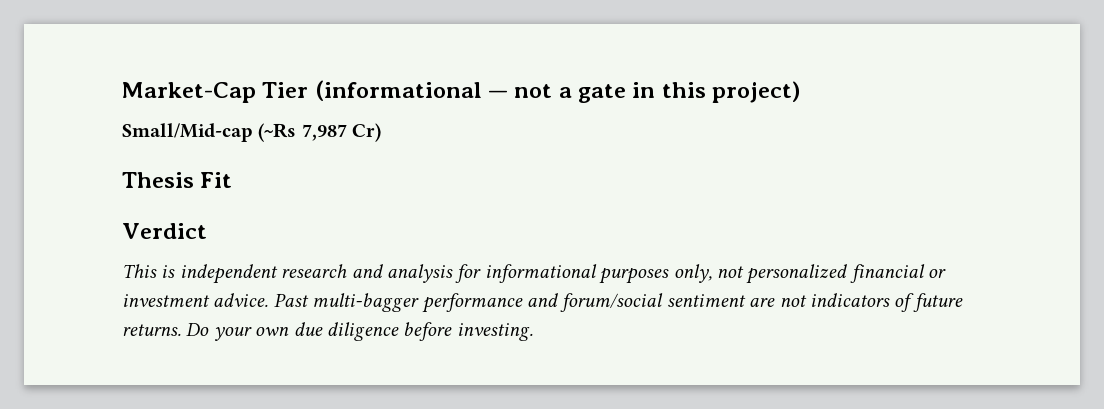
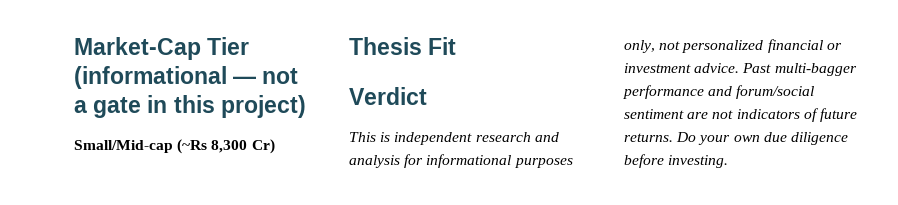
- Small/Mid-cap (~Rs 7,987 Cr)
+ Small/Mid-cap (~Rs 8,300 Cr)

